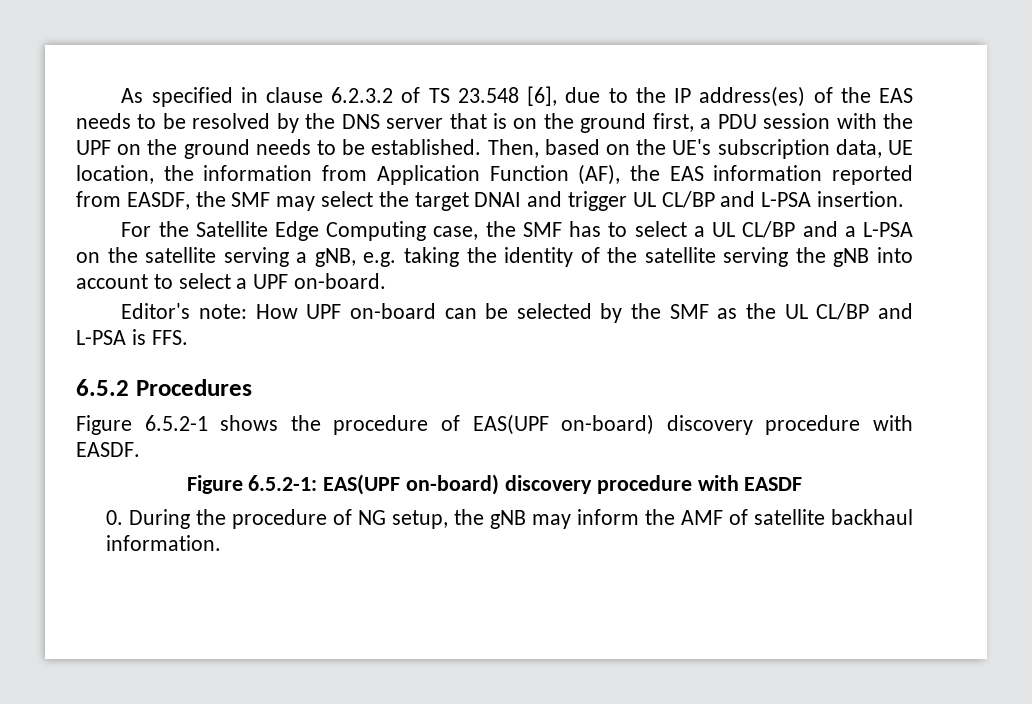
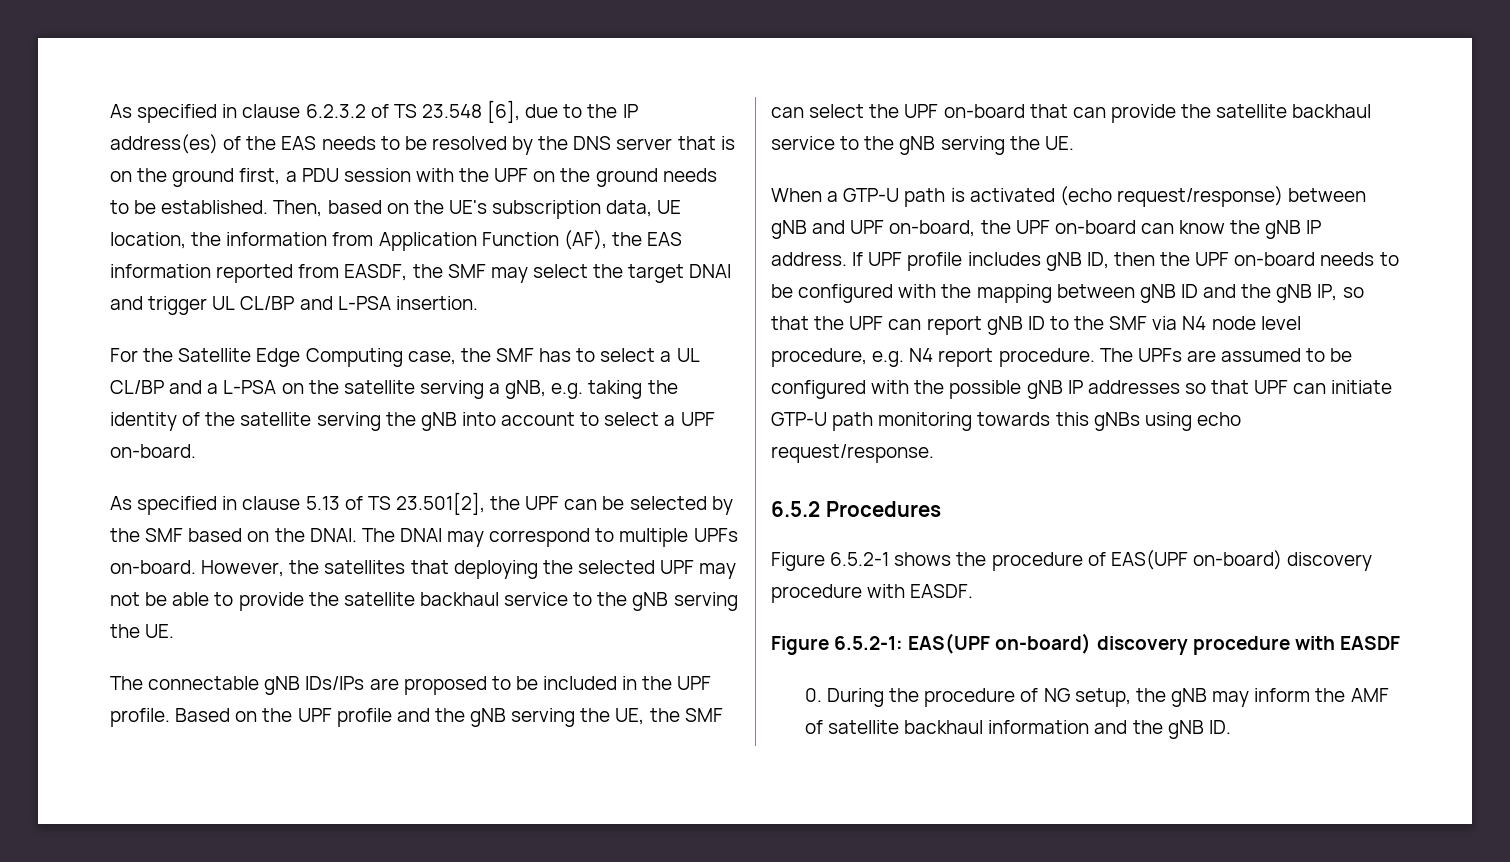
- Editor's note: How UPF on-board can be selected by the SMF as the UL CL/BP and L-PSA is FFS.
+ As specified in clause 5.13 of TS 23.501[2], the UPF can be selected by the SMF based on the DNAI. The DNAI may correspond to multiple UPFs on-board. However, the satellites that deploying the selected UPF may not be able to provide the satellite backhaul service to the gNB serving the UE.
+ The connectable gNB IDs/IPs are proposed to be included in the UPF profile. Based on the UPF profile and the gNB serving the UE, the SMF can select the UPF on-board that can provide the satellite backhaul service to the gNB serving the UE.
+ When a GTP-U path is activated (echo request/response) between gNB and UPF on-board, the UPF on-board can know the gNB IP address. If UPF profile includes gNB ID, then the UPF on-board needs to be configured with the mapping between gNB ID and the gNB IP, so that the UPF can report gNB ID to the SMF via N4 node level procedure, e.g. N4 report procedure. The UPFs are assumed to be configured with the possible gNB IP addresses so that UPF can initiate GTP-U path monitoring towards this gNBs using echo request/response.
- 0. During the procedure of NG setup, the gNB may inform the AMF of satellite backhaul information.
+ 0. During the procedure of NG setup, the gNB may inform the AMF of satellite backhaul information and the gNB ID.

